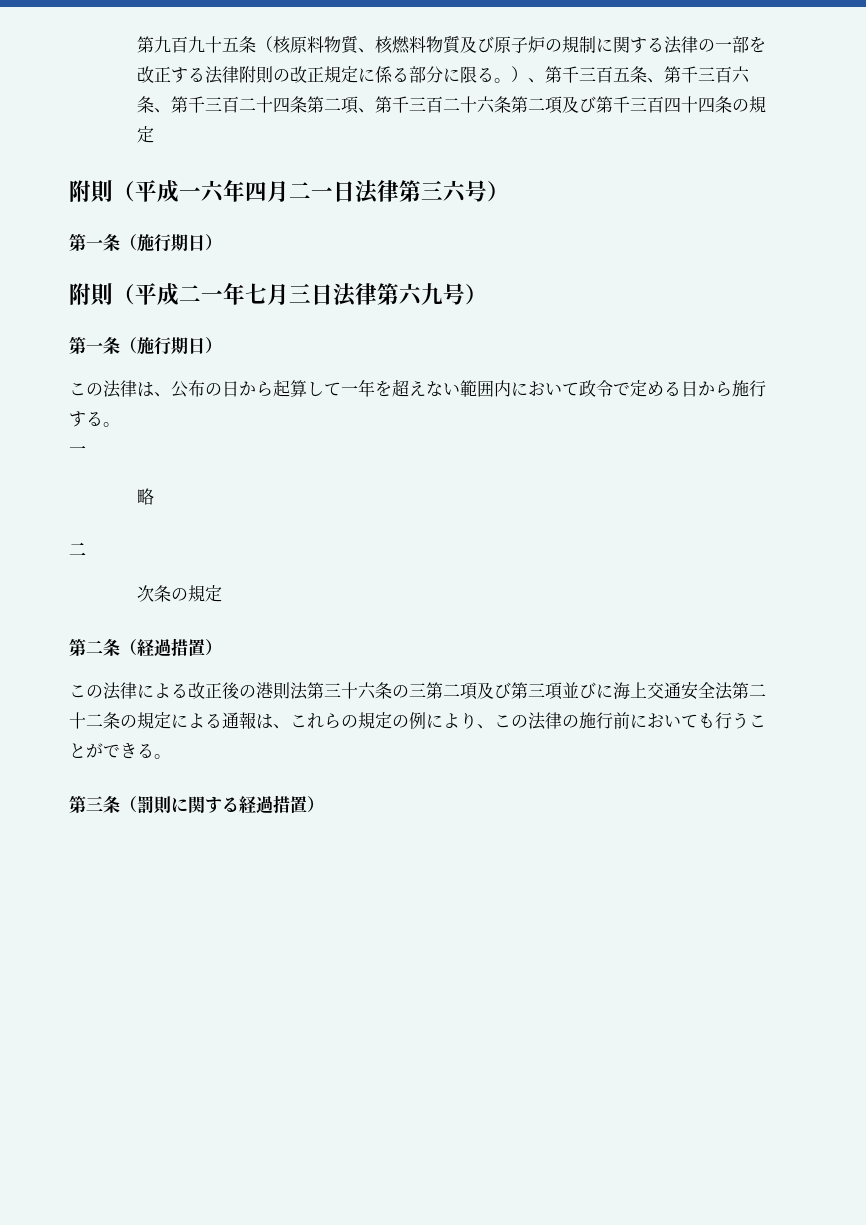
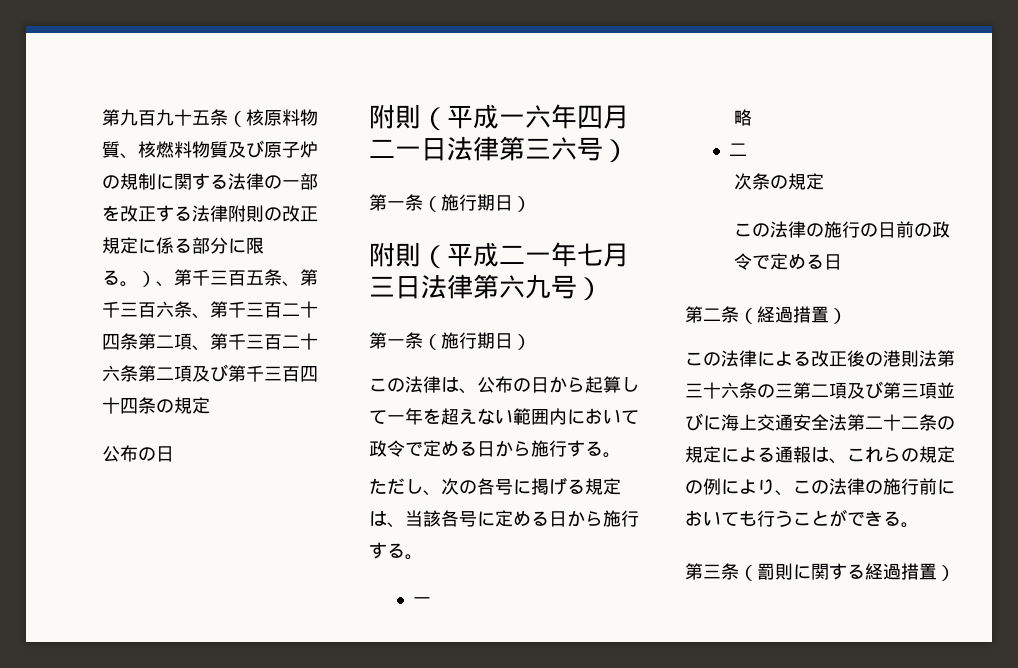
  第九百九十五条（核原料物質、核燃料物質及び原子炉の規制に関する法律の一部を改正する法律附則の改正規定に係る部分に限る。）、第千三百五条、第千三百六条、第千三百二十四条第二項、第千三百二十六条第二項及び第千三百四十四条の規定
+ 公布の日
  この法律は、公布の日から起算して一年を超えない範囲内において政令で定める日から施行する。
+ ただし、次の各号に掲げる規定は、当該各号に定める日から施行する。
  一
  略
  二
  次条の規定
+ この法律の施行の日前の政令で定める日

